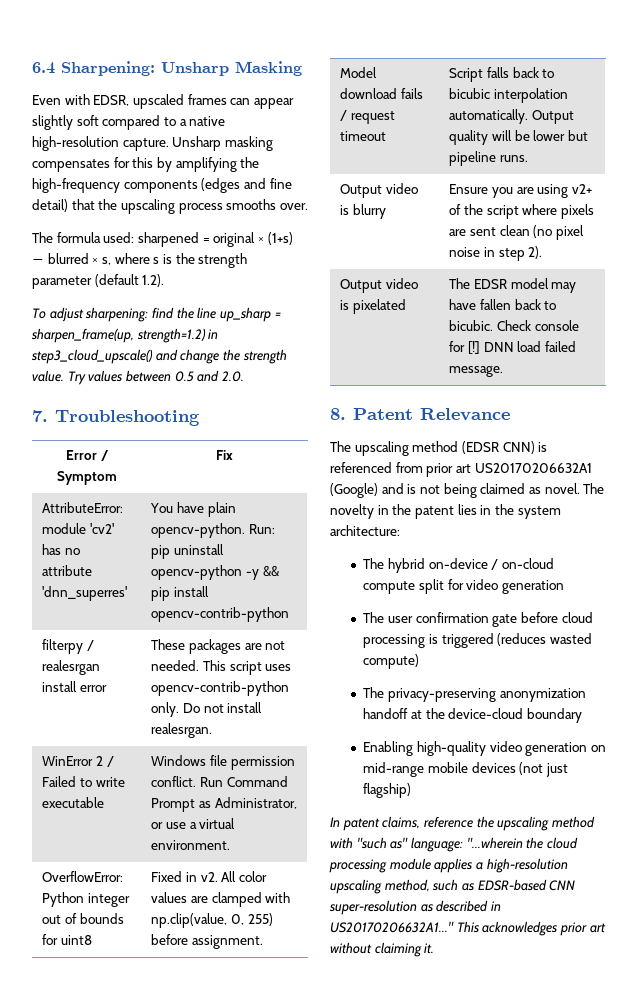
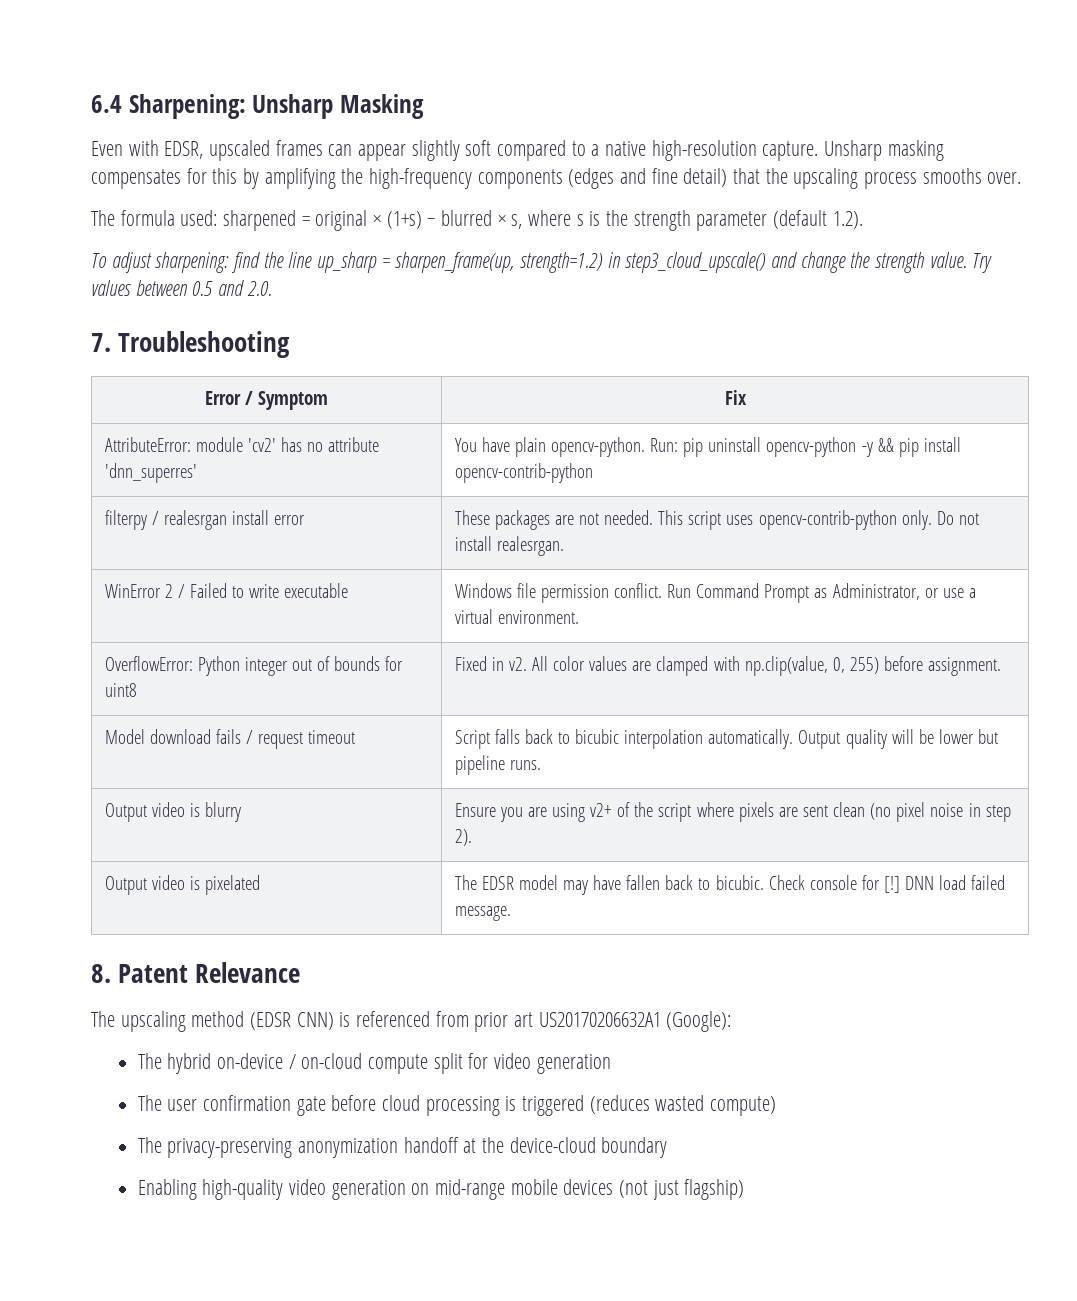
- The upscaling method (EDSR CNN) is referenced from prior art US20170206632A1 (Google) and is not being claimed as novel. The novelty in the patent lies in the system architecture:
+ The upscaling method (EDSR CNN) is referenced from prior art US20170206632A1 (Google):
- In patent claims, reference the upscaling method with "such as" language: "...wherein the cloud processing module applies a high-resolution upscaling method, such as EDSR-based CNN super-resolution as described in US20170206632A1..." This acknowledges prior art without claiming it.

